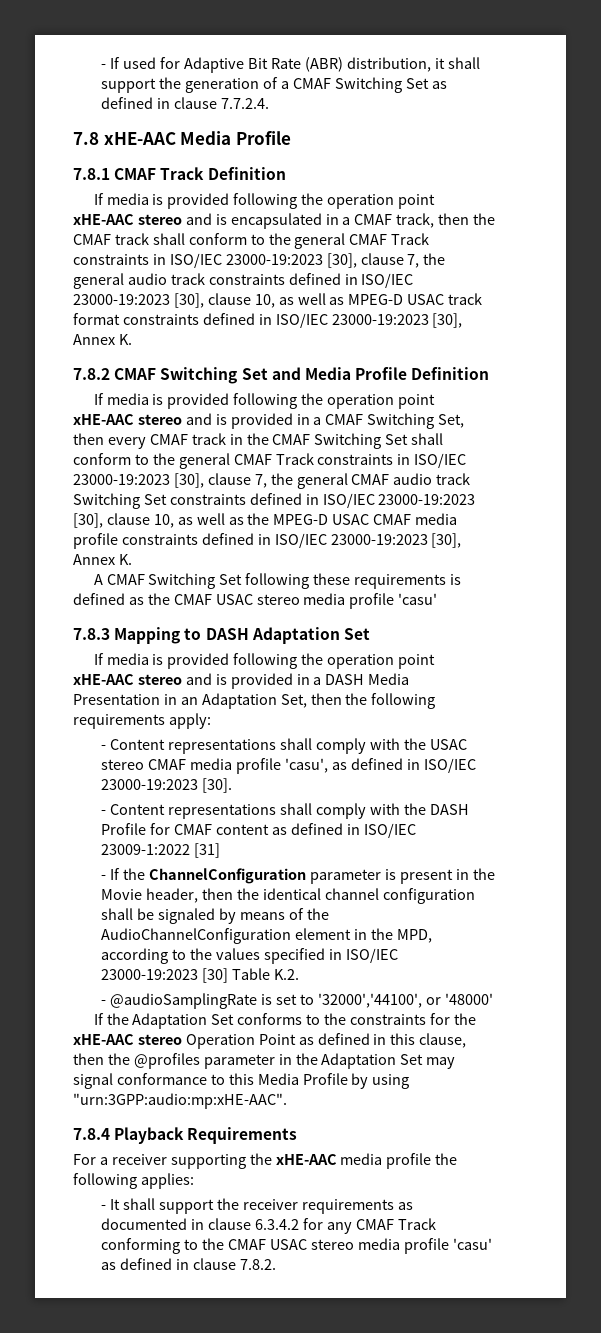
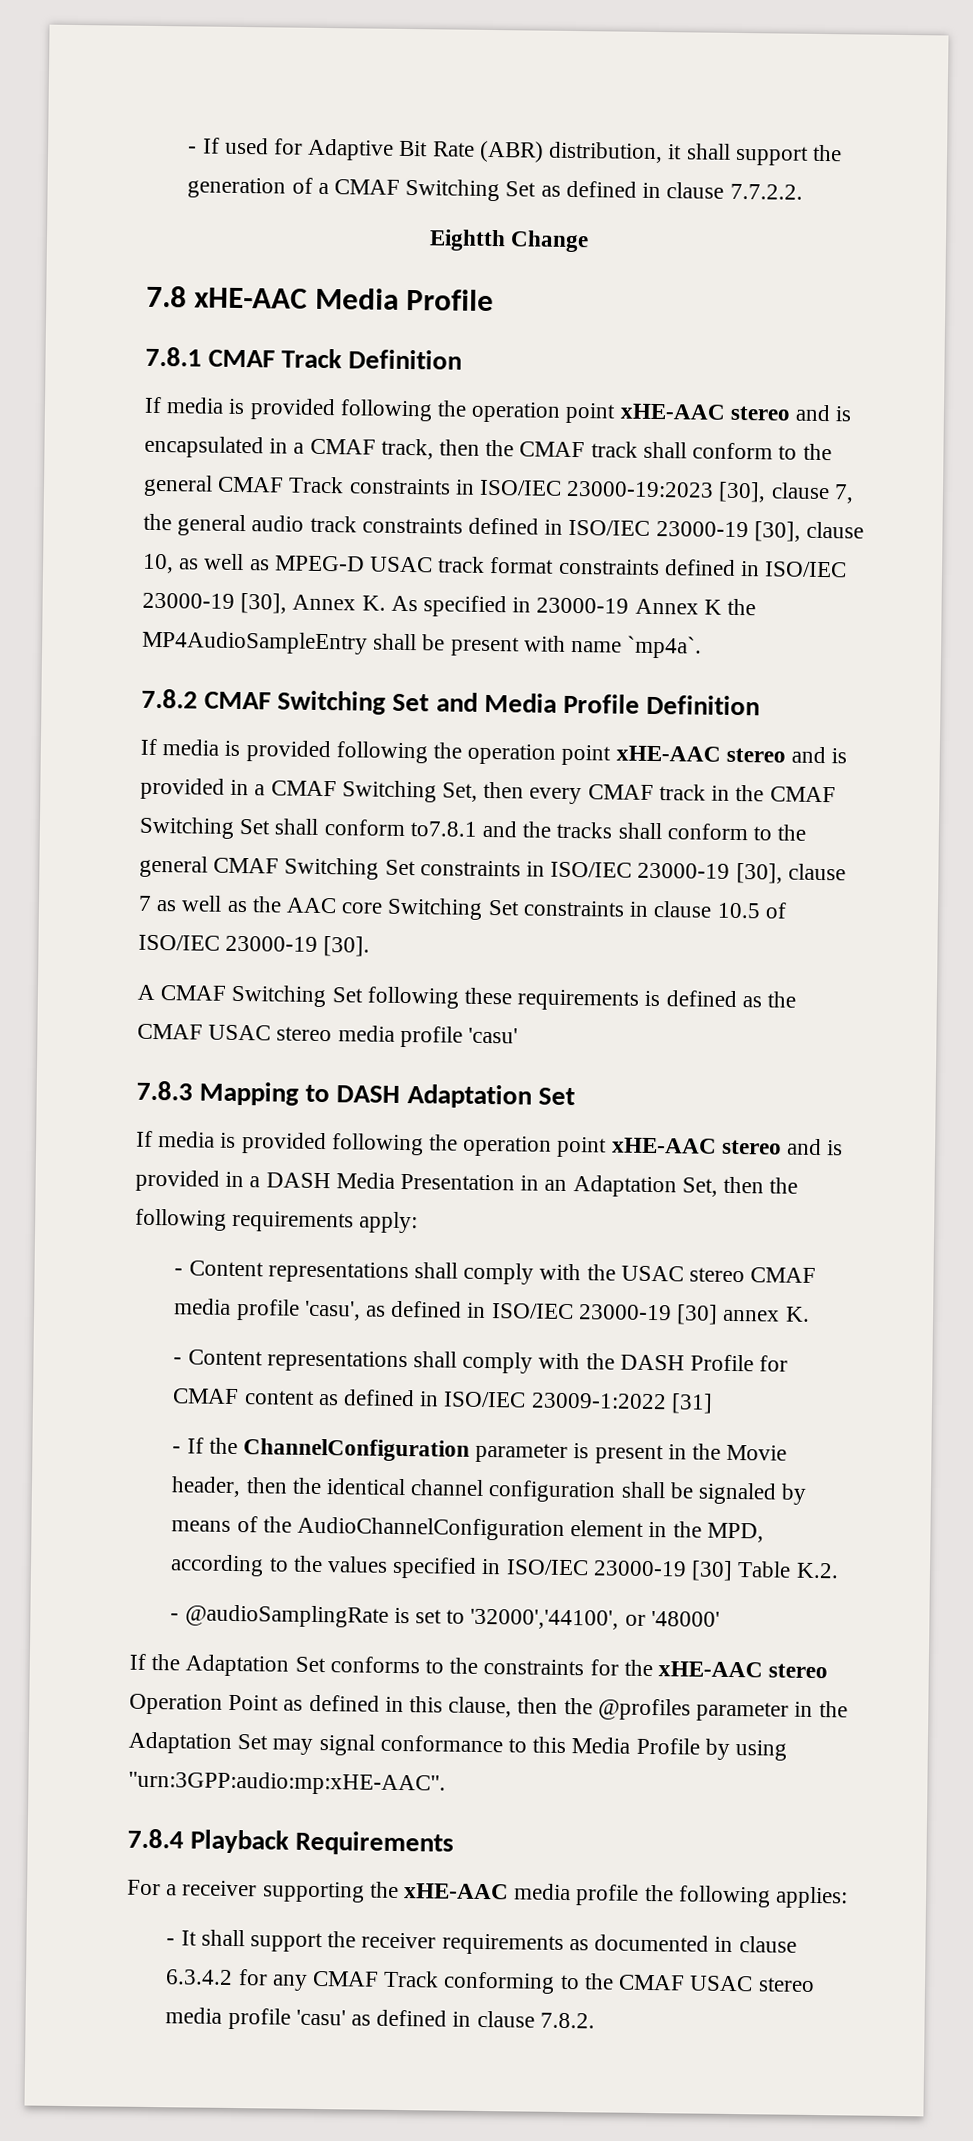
- - If used for Adaptive Bit Rate (ABR) distribution, it shall support the generation of a CMAF Switching Set as defined in clause 7.7.2.4.
+ - If used for Adaptive Bit Rate (ABR) distribution, it shall support the generation of a CMAF Switching Set as defined in clause 7.7.2.2.
+ Eightth Change
- If media is provided following the operation point xHE-AAC stereo and is encapsulated in a CMAF track, then the CMAF track shall conform to the general CMAF Track constraints in ISO/IEC 23000-19:2023 [30], clause 7, the general audio track constraints defined in ISO/IEC 23000-19:2023 [30], clause 10, as well as MPEG-D USAC track format constraints defined in ISO/IEC 23000-19:2023 [30], Annex K.
+ If media is provided following the operation point xHE-AAC stereo and is encapsulated in a CMAF track, then the CMAF track shall conform to the general CMAF Track constraints in ISO/IEC 23000-19:2023 [30], clause 7, the general audio track constraints defined in ISO/IEC 23000-19 [30], clause 10, as well as MPEG-D USAC track format constraints defined in ISO/IEC 23000-19 [30], Annex K. As specified in 23000-19 Annex K the MP4AudioSampleEntry shall be present with name `mp4a`.
- If media is provided following the operation point xHE-AAC stereo and is provided in a CMAF Switching Set, then every CMAF track in the CMAF Switching Set shall conform to the general CMAF Track constraints in ISO/IEC 23000-19:2023 [30], clause 7, the general CMAF audio track Switching Set constraints defined in ISO/IEC 23000-19:2023 [30], clause 10, as well as the MPEG-D USAC CMAF media profile constraints defined in ISO/IEC 23000-19:2023 [30], Annex K.
+ If media is provided following the operation point xHE-AAC stereo and is provided in a CMAF Switching Set, then every CMAF track in the CMAF Switching Set shall conform to7.8.1 and the tracks shall conform to the general CMAF Switching Set constraints in ISO/IEC 23000-19 [30], clause 7 as well as the AAC core Switching Set constraints in clause 10.5 of ISO/IEC 23000-19 [30].
- - Content representations shall comply with the USAC stereo CMAF media profile 'casu', as defined in ISO/IEC 23000-19:2023 [30].
+ - Content representations shall comply with the USAC stereo CMAF media profile 'casu', as defined in ISO/IEC 23000-19 [30] annex K.
- - If the ChannelConfiguration parameter is present in the Movie header, then the identical channel configuration shall be signaled by means of the AudioChannelConfiguration element in the MPD, according to the values specified in ISO/IEC 23000-19:2023 [30] Table K.2.
+ - If the ChannelConfiguration parameter is present in the Movie header, then the identical channel configuration shall be signaled by means of the AudioChannelConfiguration element in the MPD, according to the values specified in ISO/IEC 23000-19 [30] Table K.2.

